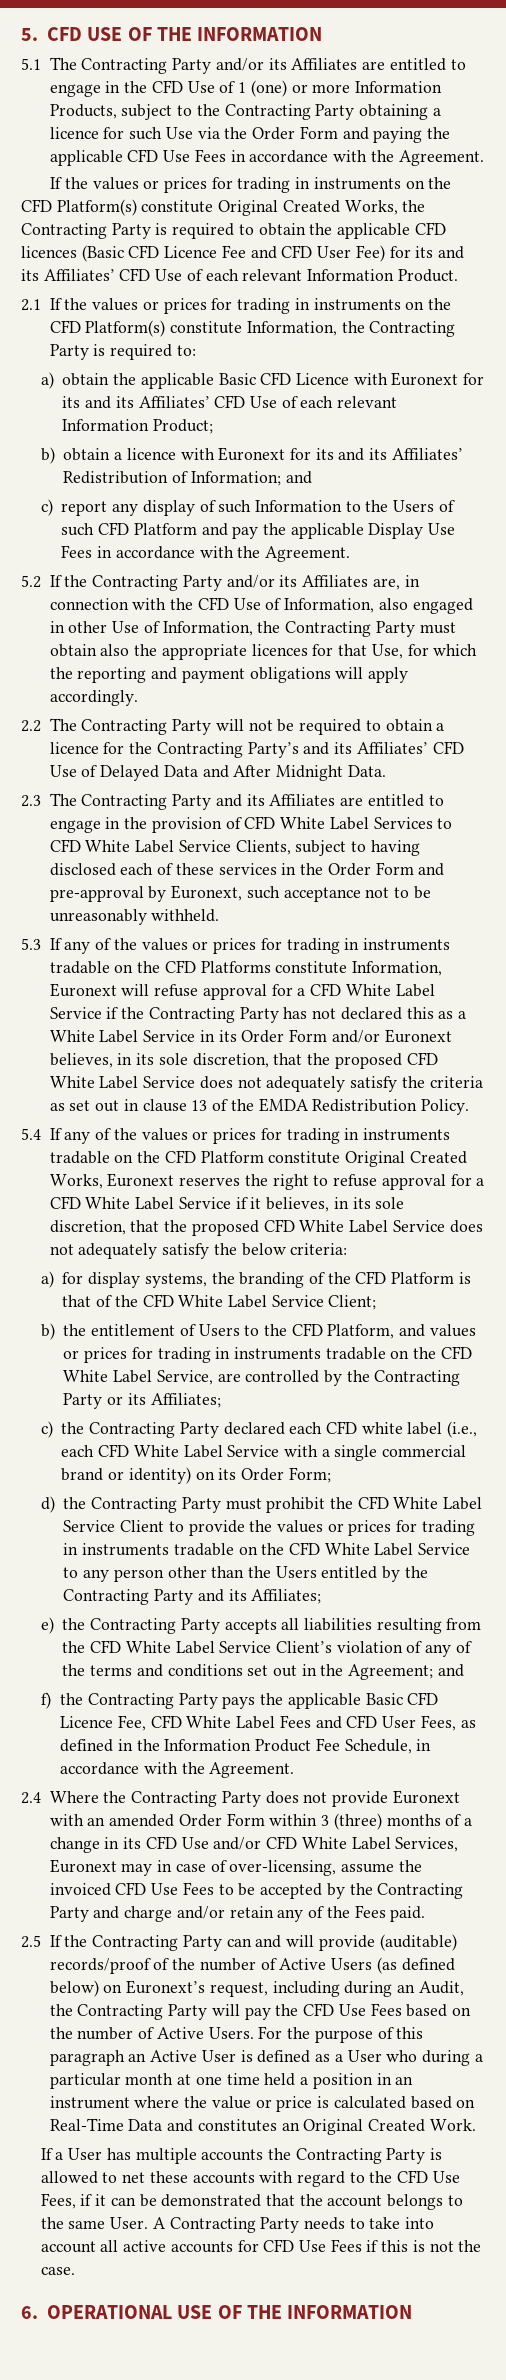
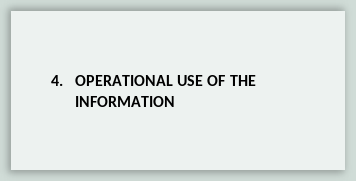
- 5. CFD USE OF THE INFORMATION
- 5.1 The Contracting Party and/or its Affiliates are entitled to engage in the CFD Use of 1 (one) or more Information Products, subject to the Contracting Party obtaining a licence for such Use via the Order Form and paying the applicable CFD Use Fees in accordance with the Agreement.
- If the values or prices for trading in instruments on the CFD Platform(s) constitute Original Created Works, the Contracting Party is required to obtain the applicable CFD licences (Basic CFD Licence Fee and CFD User Fee) for its and its Affiliates’ CFD Use of each relevant Information Product.
- 2.1 If the values or prices for trading in instruments on the CFD Platform(s) constitute Information, the Contracting Party is required to:
- a) obtain the applicable Basic CFD Licence with Euronext for its and its Affiliates’ CFD Use of each relevant Information Product;
- b) obtain a licence with Euronext for its and its Affiliates’ Redistribution of Information; and
- c) report any display of such Information to the Users of such CFD Platform and pay the applicable Display Use Fees in accordance with the Agreement.
- 5.2 If the Contracting Party and/or its Affiliates are, in connection with the CFD Use of Information, also engaged in other Use of Information, the Contracting Party must obtain also the appropriate licences for that Use, for which the reporting and payment obligations will apply accordingly.
- 2.2 The Contracting Party will not be required to obtain a licence for the Contracting Party’s and its Affiliates’ CFD Use of Delayed Data and After Midnight Data.
- 2.3 The Contracting Party and its Affiliates are entitled to engage in the provision of CFD White Label Services to CFD White Label Service Clients, subject to having disclosed each of these services in the Order Form and pre-approval by Euronext, such acceptance not to be unreasonably withheld.
- 5.3 If any of the values or prices for trading in instruments tradable on the CFD Platforms constitute Information, Euronext will refuse approval for a CFD White Label Service if the Contracting Party has not declared this as a White Label Service in its Order Form and/or Euronext believes, in its sole discretion, that the proposed CFD White Label Service does not adequately satisfy the criteria as set out in clause 13 of the EMDA Redistribution Policy.
- 5.4 If any of the values or prices for trading in instruments tradable on the CFD Platform constitute Original Created Works, Euronext reserves the right to refuse approval for a CFD White Label Service if it believes, in its sole discretion, that the proposed CFD White Label Service does not adequately satisfy the below criteria:
- a) for display systems, the branding of the CFD Platform is that of the CFD White Label Service Client;
- b) the entitlement of Users to the CFD Platform, and values or prices for trading in instruments tradable on the CFD White Label Service, are controlled by the Contracting Party or its Affiliates;
- c) the Contracting Party declared each CFD white label (i.e., each CFD White Label Service with a single commercial brand or identity) on its Order Form;
- d) the Contracting Party must prohibit the CFD White Label Service Client to provide the values or prices for trading in instruments tradable on the CFD White Label Service to any person other than the Users entitled by the Contracting Party and its Affiliates;
- e) the Contracting Party accepts all liabilities resulting from the CFD White Label Service Client’s violation of any of the terms and conditions set out in the Agreement; and
- f) the Contracting Party pays the applicable Basic CFD Licence Fee, CFD White Label Fees and CFD User Fees, as defined in the Information Product Fee Schedule, in accordance with the Agreement.
- 2.4 Where the Contracting Party does not provide Euronext with an amended Order Form within 3 (three) months of a change in its CFD Use and/or CFD White Label Services, Euronext may in case of over-licensing, assume the invoiced CFD Use Fees to be accepted by the Contracting Party and charge and/or retain any of the Fees paid.
- 2.5 If the Contracting Party can and will provide (auditable) records/proof of the number of Active Users (as defined below) on Euronext’s request, including during an Audit, the Contracting Party will pay the CFD Use Fees based on the number of Active Users. For the purpose of this paragraph an Active User is defined as a User who during a particular month at one time held a position in an instrument where the value or price is calculated based on Real-Time Data and constitutes an Original Created Work.
- If a User has multiple accounts the Contracting Party is allowed to net these accounts with regard to the CFD Use Fees, if it can be demonstrated that the account belongs to the same User. A Contracting Party needs to take into account all active accounts for CFD Use Fees if this is not the case.
- 6. OPERATIONAL USE OF THE INFORMATION
+ 4. OPERATIONAL USE OF THE INFORMATION

